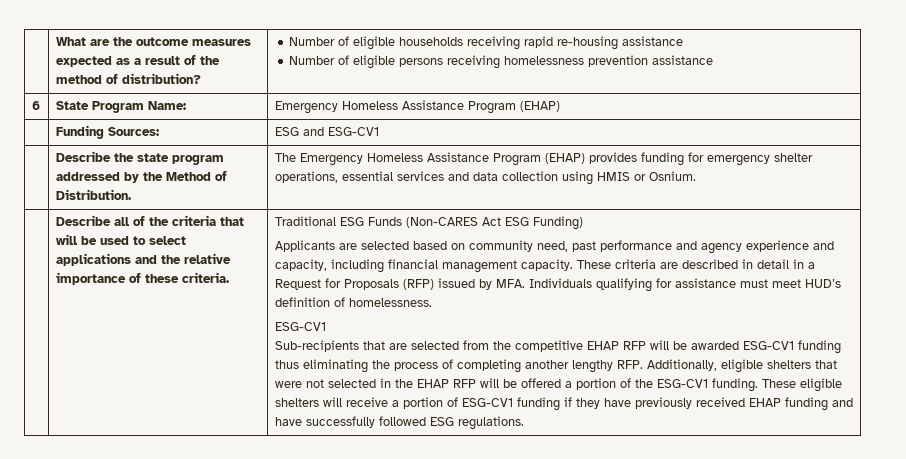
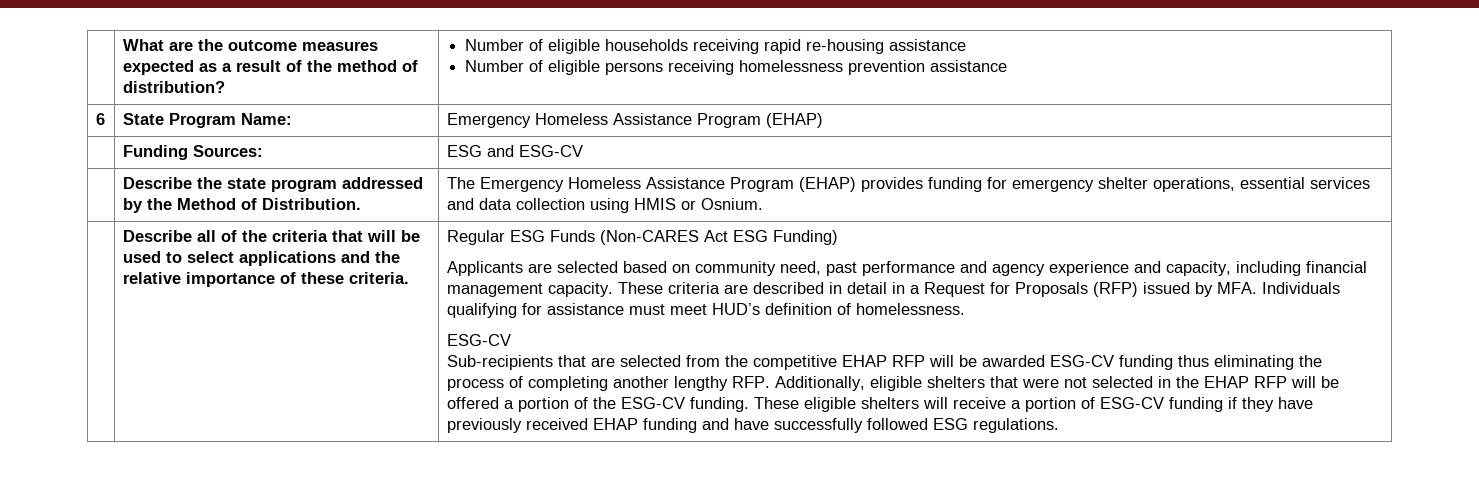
- | Funding Sources: | ESG and ESG-CV1
+ | Funding Sources: | ESG and ESG-CV
- Traditional ESG Funds (Non-CARES Act ESG Funding)
+ Regular ESG Funds (Non-CARES Act ESG Funding)
  These criteria are described in detail in a Request for Proposals (RFP) issued by MFA. Individuals qualifying for assistance must meet HUD’s definition of homelessness.
- ESG-CV1
+ ESG-CV
- Sub-recipients that are selected from the competitive EHAP RFP will be awarded ESG-CV1 funding thus eliminating the process of completing another lengthy RFP. Additionally, eligible shelters that were not selected in the EHAP RFP will be offered a portion of the ESG-CV1 funding.
+ Sub-recipients that are selected from the competitive EHAP RFP will be awarded ESG-CV funding thus eliminating the process of completing another lengthy RFP. Additionally, eligible shelters that were not selected in the EHAP RFP will be offered a portion of the ESG-CV funding.
- These eligible shelters will receive a portion of ESG-CV1 funding if they have previously received EHAP funding and have successfully followed ESG regulations.
+ These eligible shelters will receive a portion of ESG-CV funding if they have previously received EHAP funding and have successfully followed ESG regulations.

